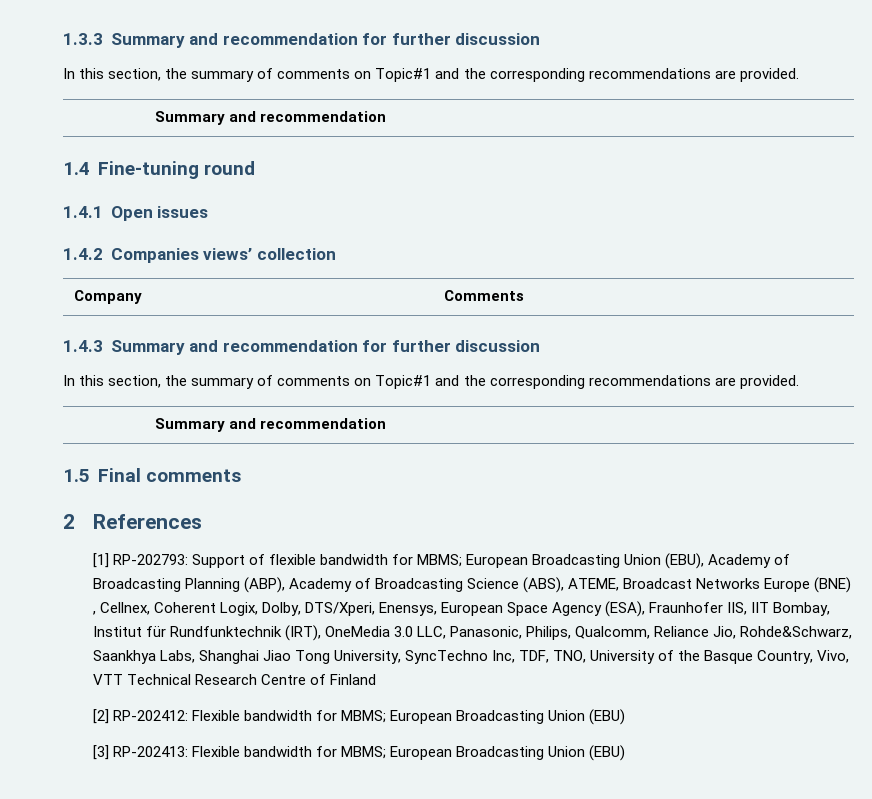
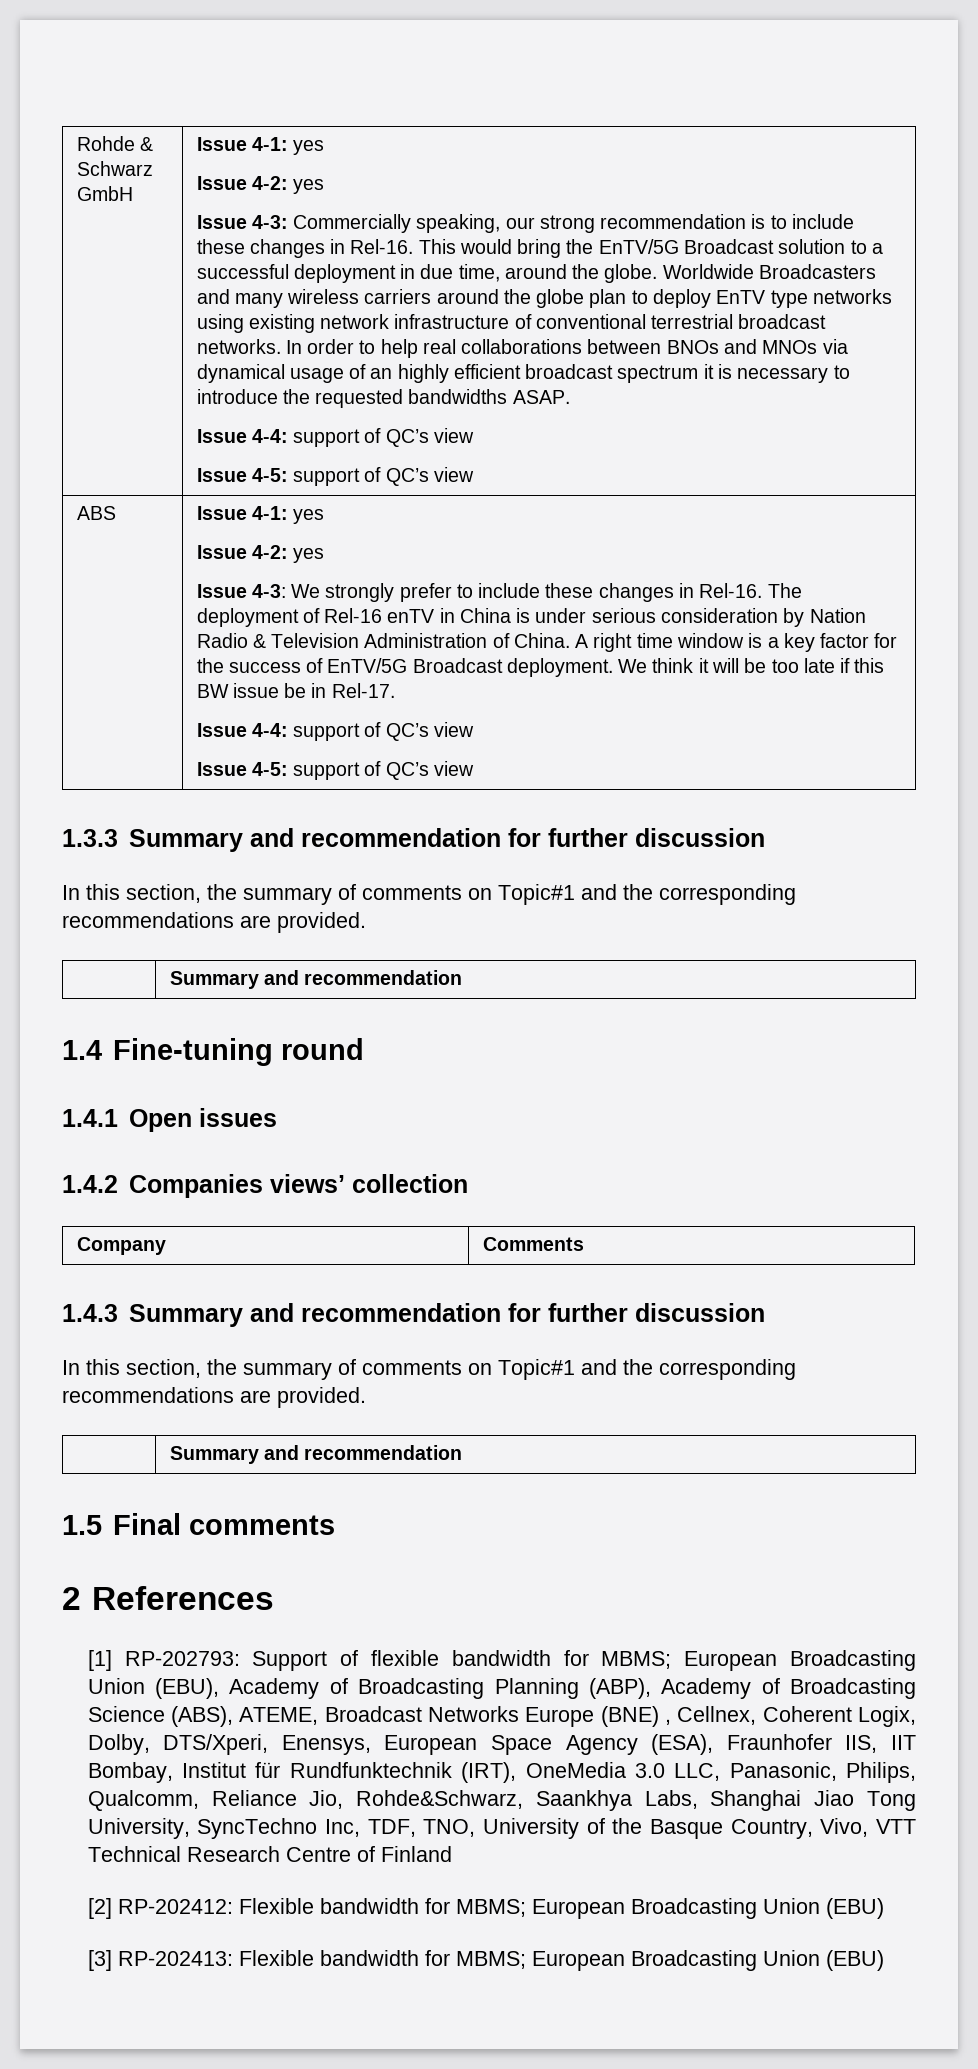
+ Rohde & Schwarz GmbH | Issue 4-1: yes
+ Issue 4-2: yes
+ Issue 4-3: Commercially speaking, our strong recommendation is to include these changes in Rel-16. This would bring the EnTV/5G Broadcast solution to a successful deployment in due time, around the globe. Worldwide Broadcasters and many wireless carriers around the globe plan to deploy EnTV type networks using existing network infrastructure of conventional terrestrial broadcast networks. In order to help real collaborations between BNOs and MNOs via dynamical usage of an highly efficient broadcast spectrum it is necessary to introduce the requested bandwidths ASAP.
+ Issue 4-4: support of QC’s view
+ Issue 4-5: support of QC’s view
+ ABS | Issue 4-1: yes
+ Issue 4-2: yes
+ Issue 4-3: We strongly prefer to include these changes in Rel-16. The deployment of Rel-16 enTV in China is under serious consideration by Nation Radio & Television Administration of China. A right time window is a key factor for the success of EnTV/5G Broadcast deployment. We think it will be too late if this BW issue be in Rel-17.
+ Issue 4-4: support of QC’s view
+ Issue 4-5: support of QC’s view

